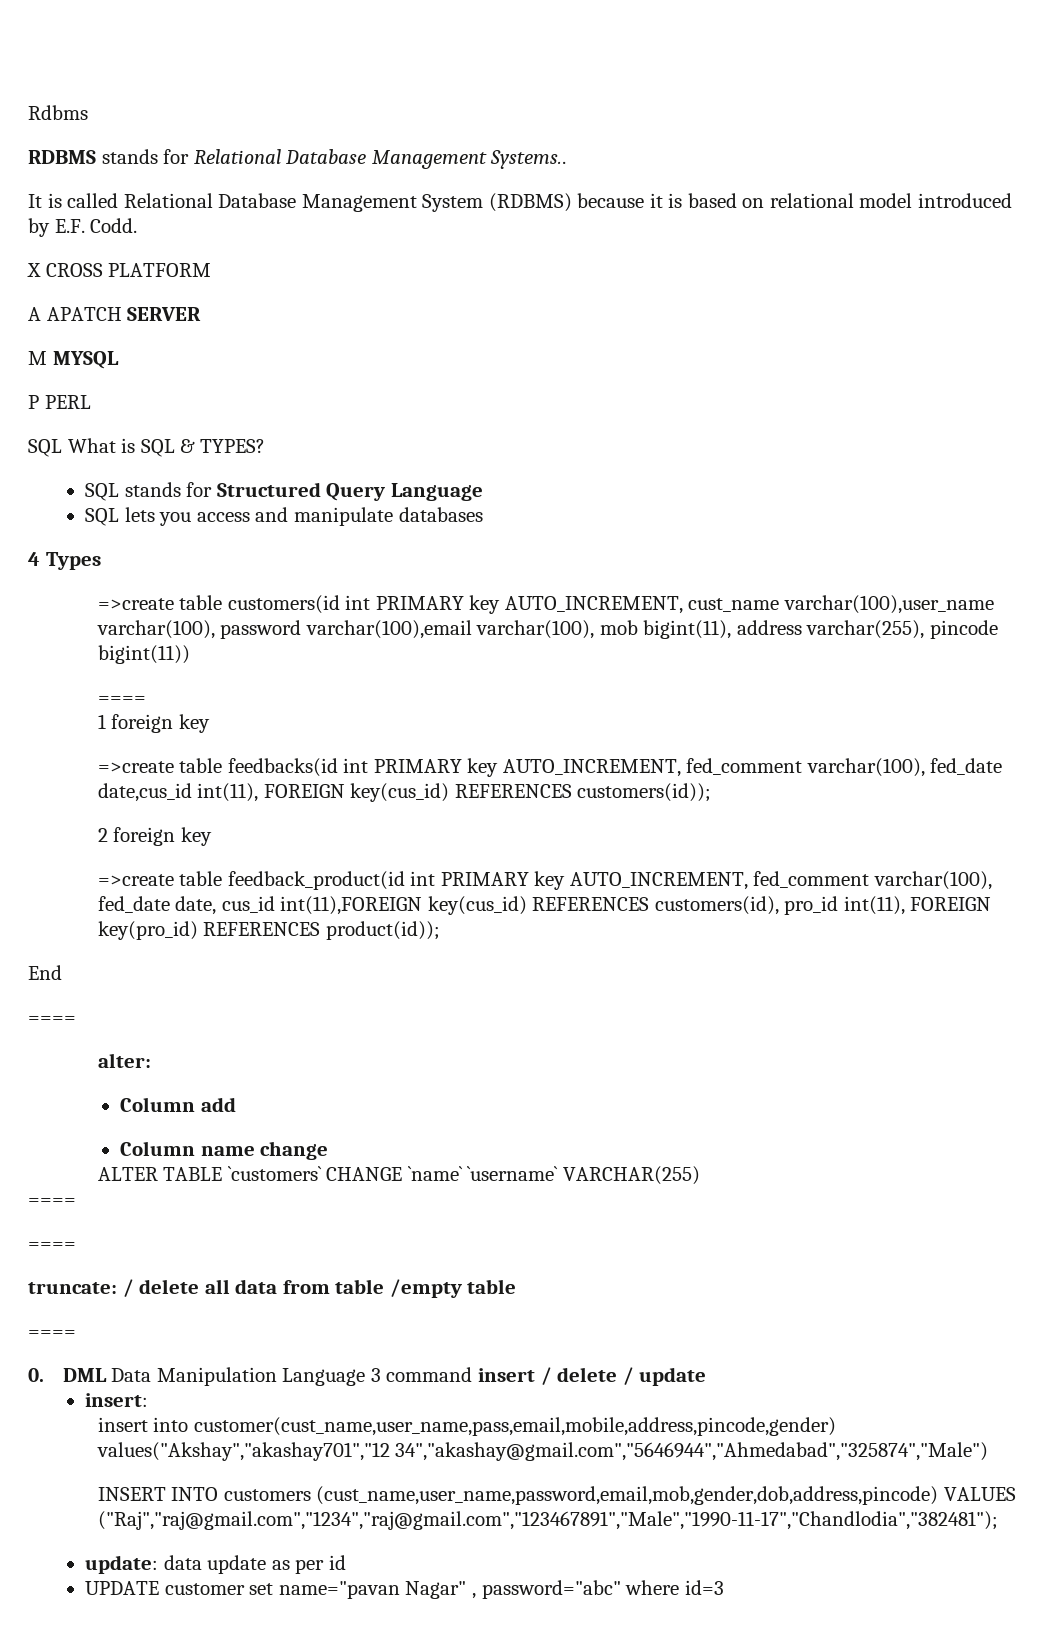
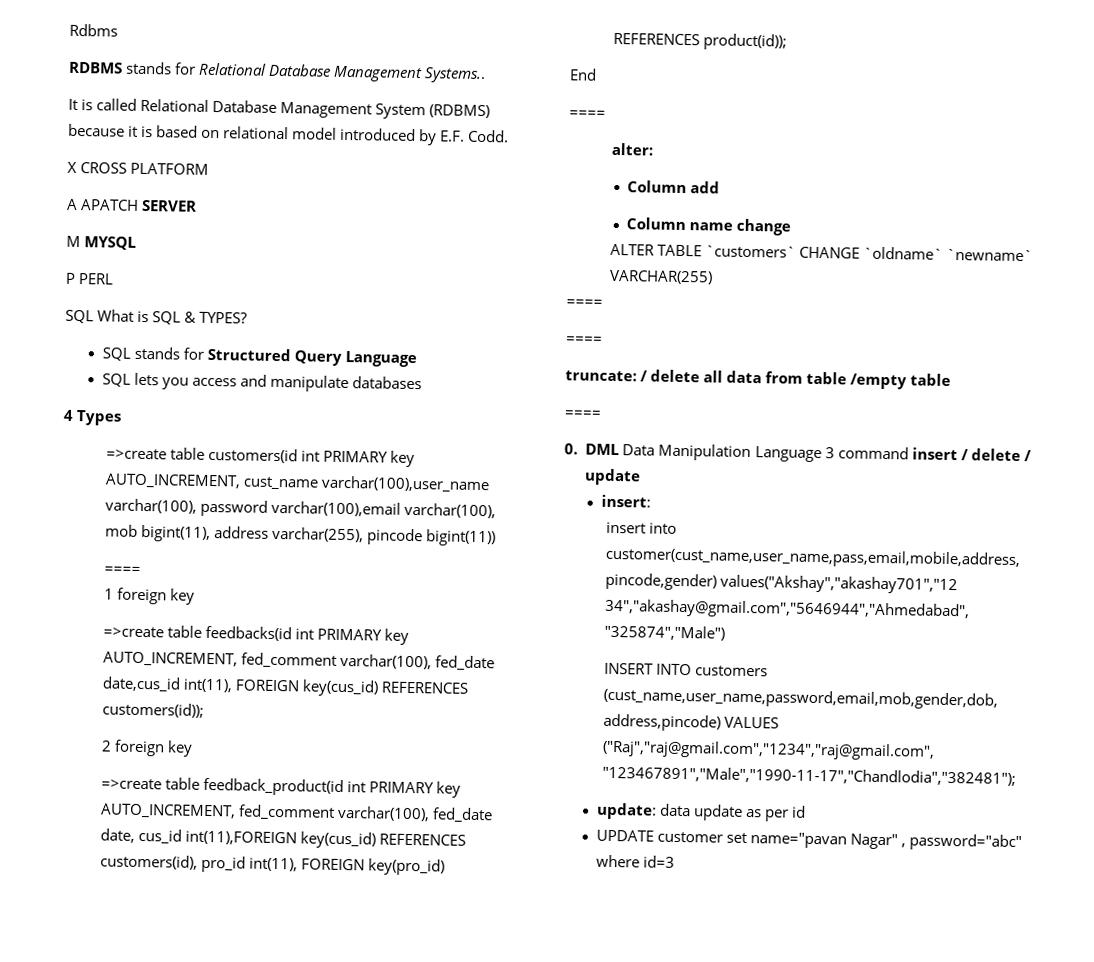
- ALTER TABLE `customers` CHANGE `name` `username` VARCHAR(255)
+ ALTER TABLE `customers` CHANGE `oldname` `newname` VARCHAR(255)

